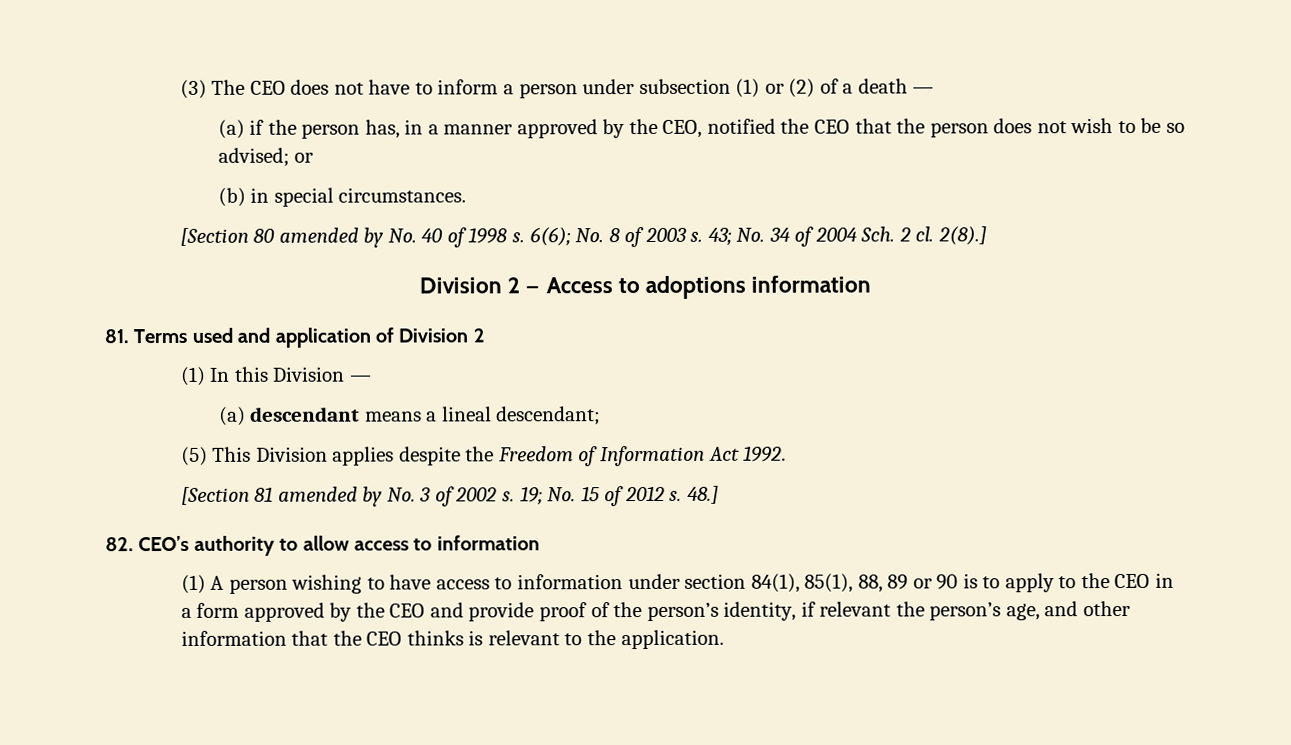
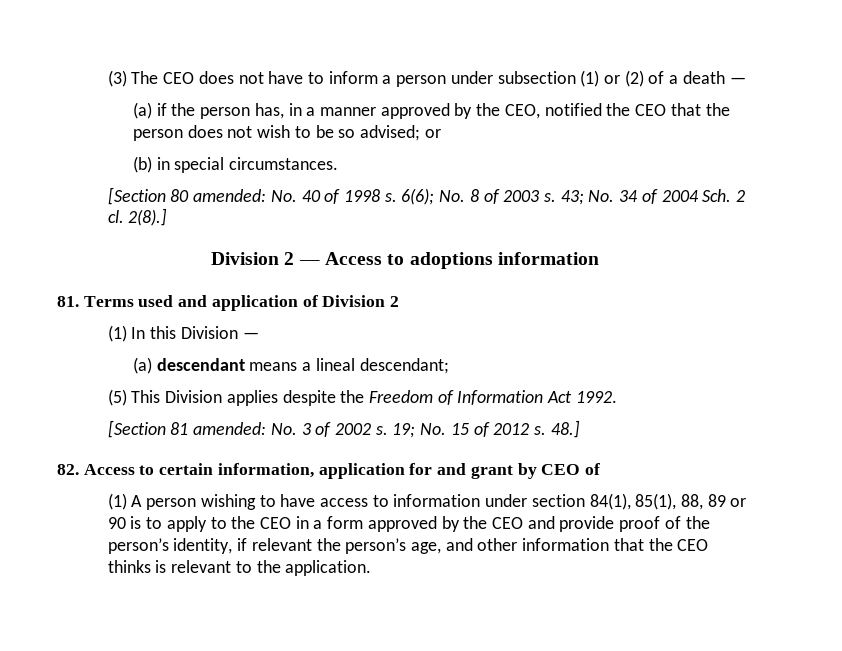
- [Section 80 amended by No. 40 of 1998 s.
+ [Section 80 amended: No. 40 of 1998 s.
- [Section 81 amended by No. 3 of 2002 s.
+ [Section 81 amended: No. 3 of 2002 s.
- 82. CEO’s authority to allow access to information
+ 82. Access to certain information, application for and grant by CEO of

